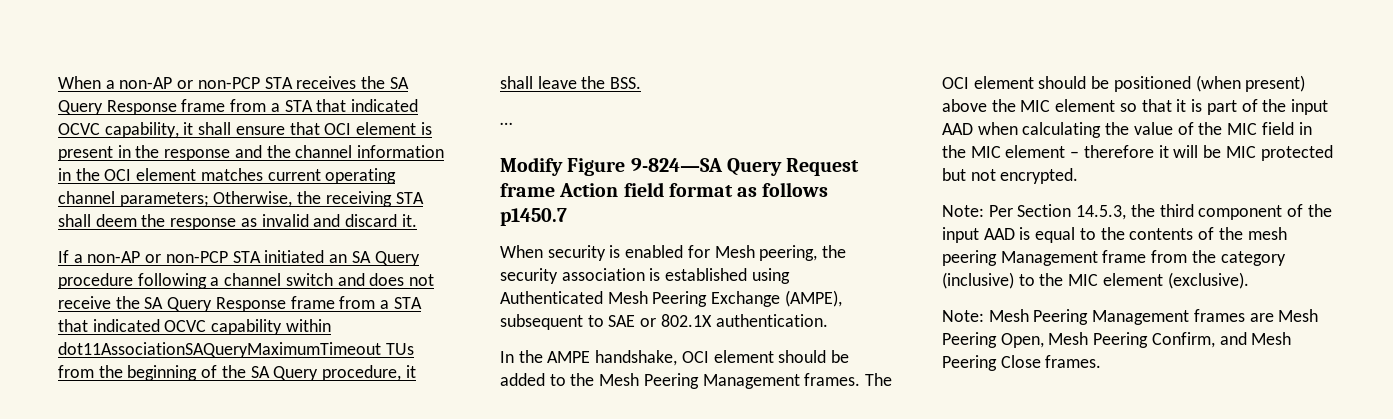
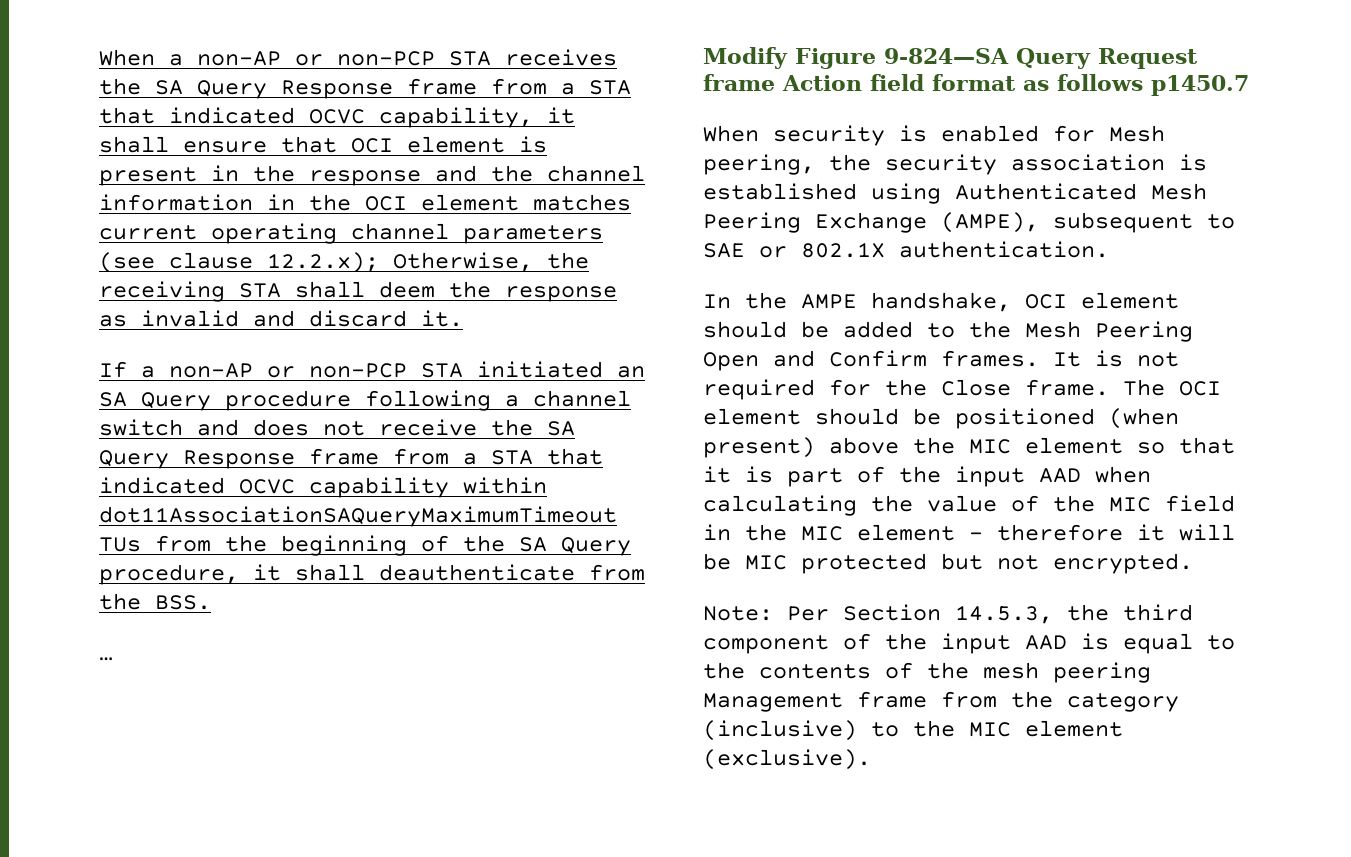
- When a non-AP or non-PCP STA receives the SA Query Response frame from a STA that indicated OCVC capability, it shall ensure that OCI element is present in the response and the channel information in the OCI element matches current operating channel parameters; Otherwise, the receiving STA shall deem the response as invalid and discard it.
+ When a non-AP or non-PCP STA receives the SA Query Response frame from a STA that indicated OCVC capability, it shall ensure that OCI element is present in the response and the channel information in the OCI element matches current operating channel parameters (see clause 12.2.x); Otherwise, the receiving STA shall deem the response as invalid and discard it.
- If a non-AP or non-PCP STA initiated an SA Query procedure following a channel switch and does not receive the SA Query Response frame from a STA that indicated OCVC capability within dot11AssociationSAQueryMaximumTimeout TUs from the beginning of the SA Query procedure, it shall leave the BSS.
+ If a non-AP or non-PCP STA initiated an SA Query procedure following a channel switch and does not receive the SA Query Response frame from a STA that indicated OCVC capability within dot11AssociationSAQueryMaximumTimeout TUs from the beginning of the SA Query procedure, it shall deauthenticate from the BSS.
- In the AMPE handshake, OCI element should be added to the Mesh Peering Management frames.
+ In the AMPE handshake, OCI element should be added to the Mesh Peering Open and Confirm frames. It is not required for the Close frame.
- Note: Mesh Peering Management frames are Mesh Peering Open, Mesh Peering Confirm, and Mesh Peering Close frames.

